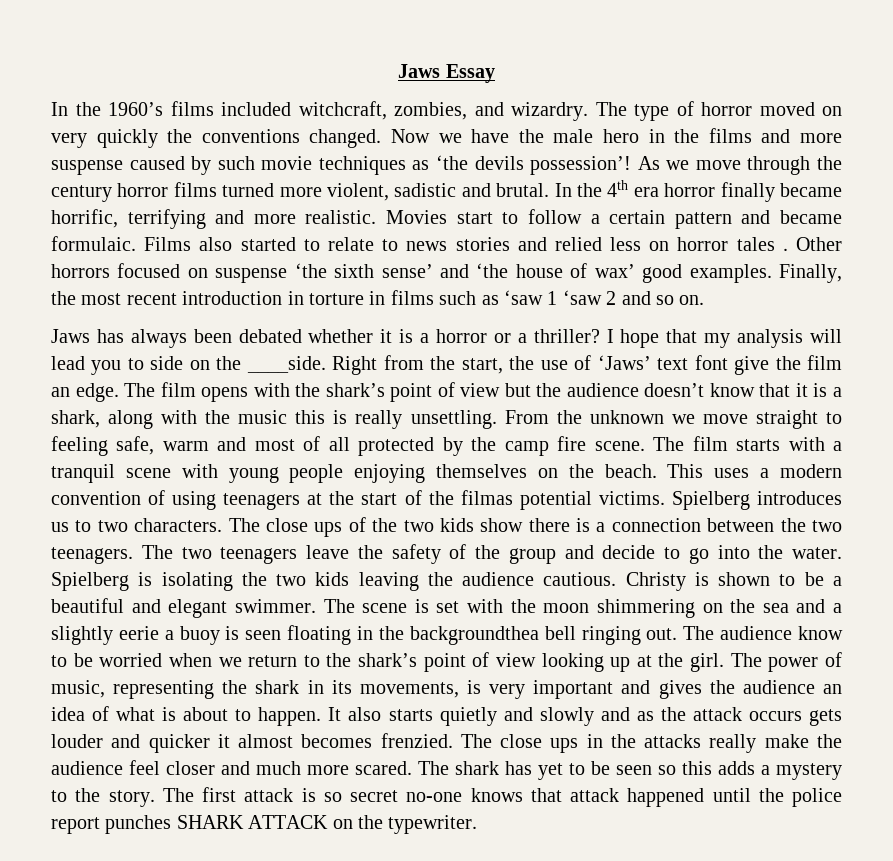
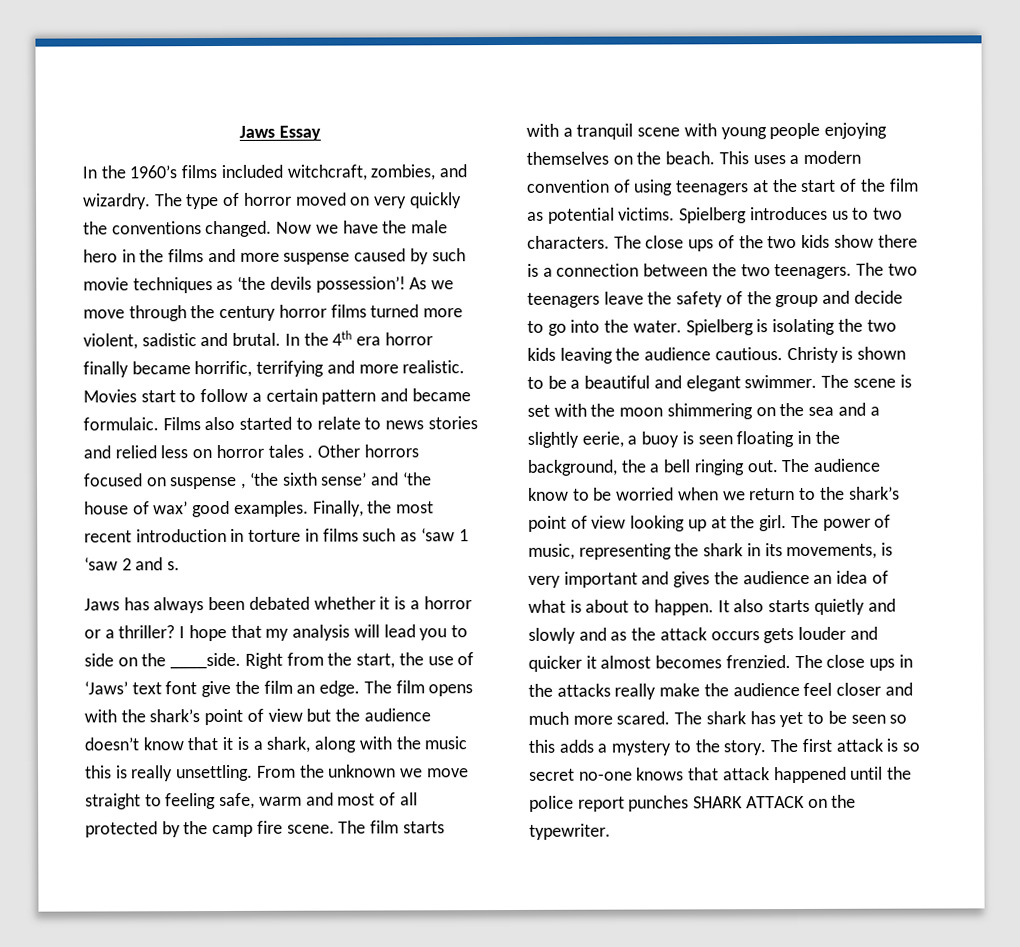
- Other horrors focused on suspense ‘the sixth sense’ and ‘the house of wax’ good examples.
+ Other horrors focused on suspense , ‘the sixth sense’ and ‘the house of wax’ good examples.
- Finally, the most recent introduction in torture in films such as ‘saw 1 ‘saw 2 and so on.
+ Finally, the most recent introduction in torture in films such as ‘saw 1 ‘saw 2 and s.
- This uses a modern convention of using teenagers at the start of the filmas potential victims.
+ This uses a modern convention of using teenagers at the start of the film as potential victims.
- The scene is set with the moon shimmering on the sea and a slightly eerie a buoy is seen floating in the backgroundthea bell ringing out.
+ The scene is set with the moon shimmering on the sea and a slightly eerie, a buoy is seen floating in the background, the a bell ringing out.

